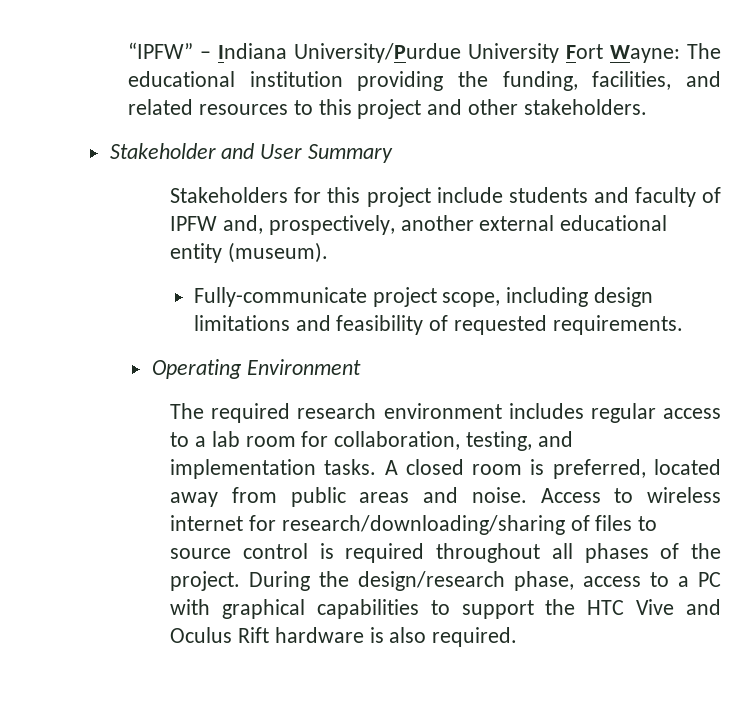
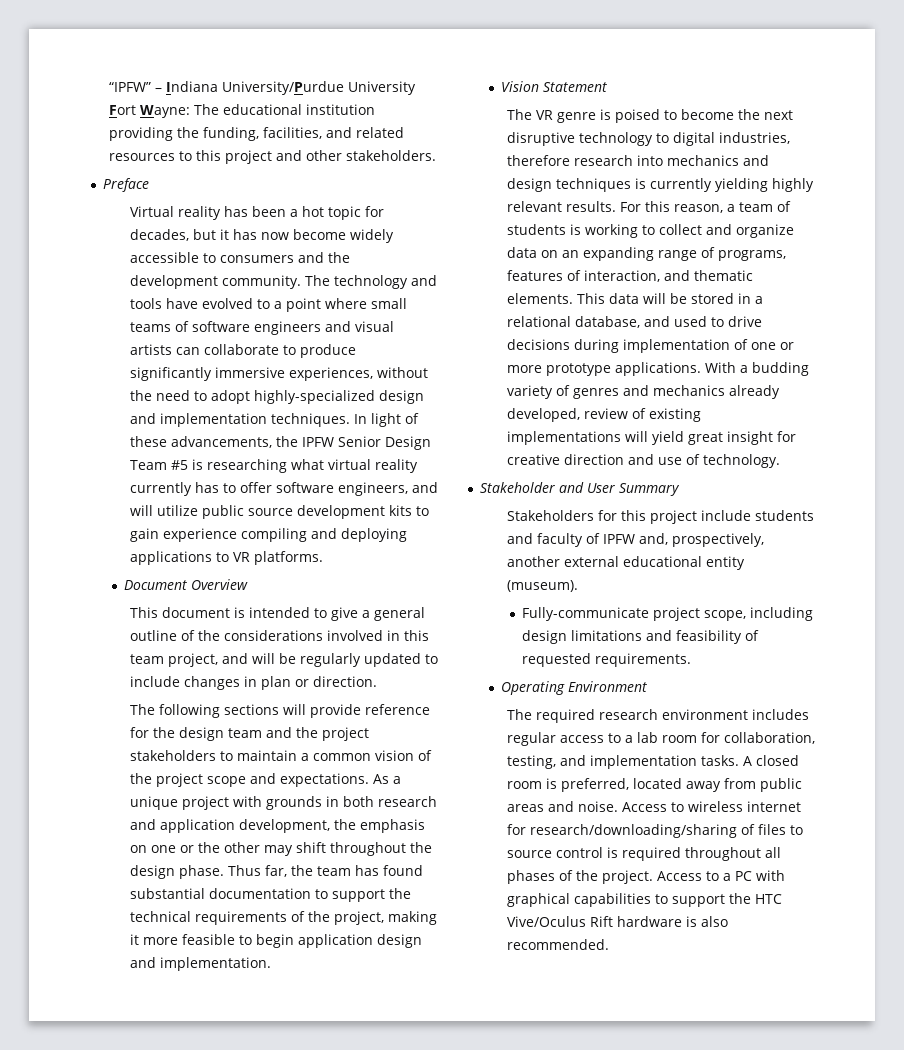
+ Preface
+ Virtual reality has been a hot topic for decades, but it has now become widely accessible to consumers and the development community. The technology and tools have evolved to a point where small teams of software engineers and visual artists can collaborate to produce significantly immersive experiences, without the need to adopt highly-specialized design and implementation techniques. In light of these advancements, the IPFW Senior Design Team #5 is researching what virtual reality currently has to offer software engineers, and will utilize public source development kits to gain experience compiling and deploying applications to VR platforms.
+ Document Overview
+ This document is intended to give a general outline of the considerations involved in this team project, and will be regularly updated to include changes in plan or direction.
+ The following sections will provide reference for the design team and the project stakeholders to maintain a common vision of the project scope and expectations. As a unique project with grounds in both research and application development, the emphasis on one or the other may shift throughout the design phase. Thus far, the team has found substantial documentation to support the technical requirements of the project, making it more feasible to begin application design and implementation.
+ Vision Statement
+ The VR genre is poised to become the next disruptive technology to digital industries, therefore research into mechanics and design techniques is currently yielding highly relevant results. For this reason, a team of students is working to collect and organize data on an expanding range of programs, features of interaction, and thematic elements. This data will be stored in a relational database, and used to drive decisions during implementation of one or more prototype applications. With a budding variety of genres and mechanics already developed, review of existing implementations will yield great insight for creative direction and use of technology.
- During the design/research phase, access to a PC with graphical capabilities to support the HTC Vive and Oculus Rift hardware is also required.
+ Access to a PC with graphical capabilities to support the HTC Vive/Oculus Rift hardware is also recommended.

